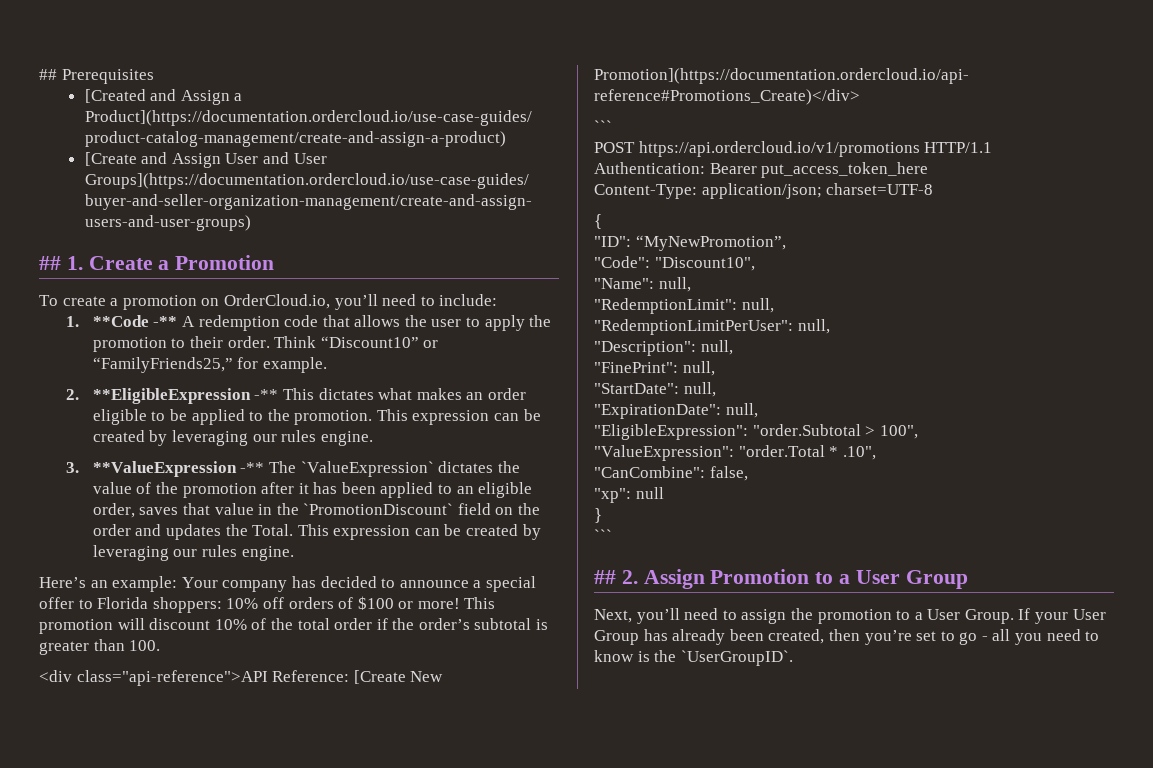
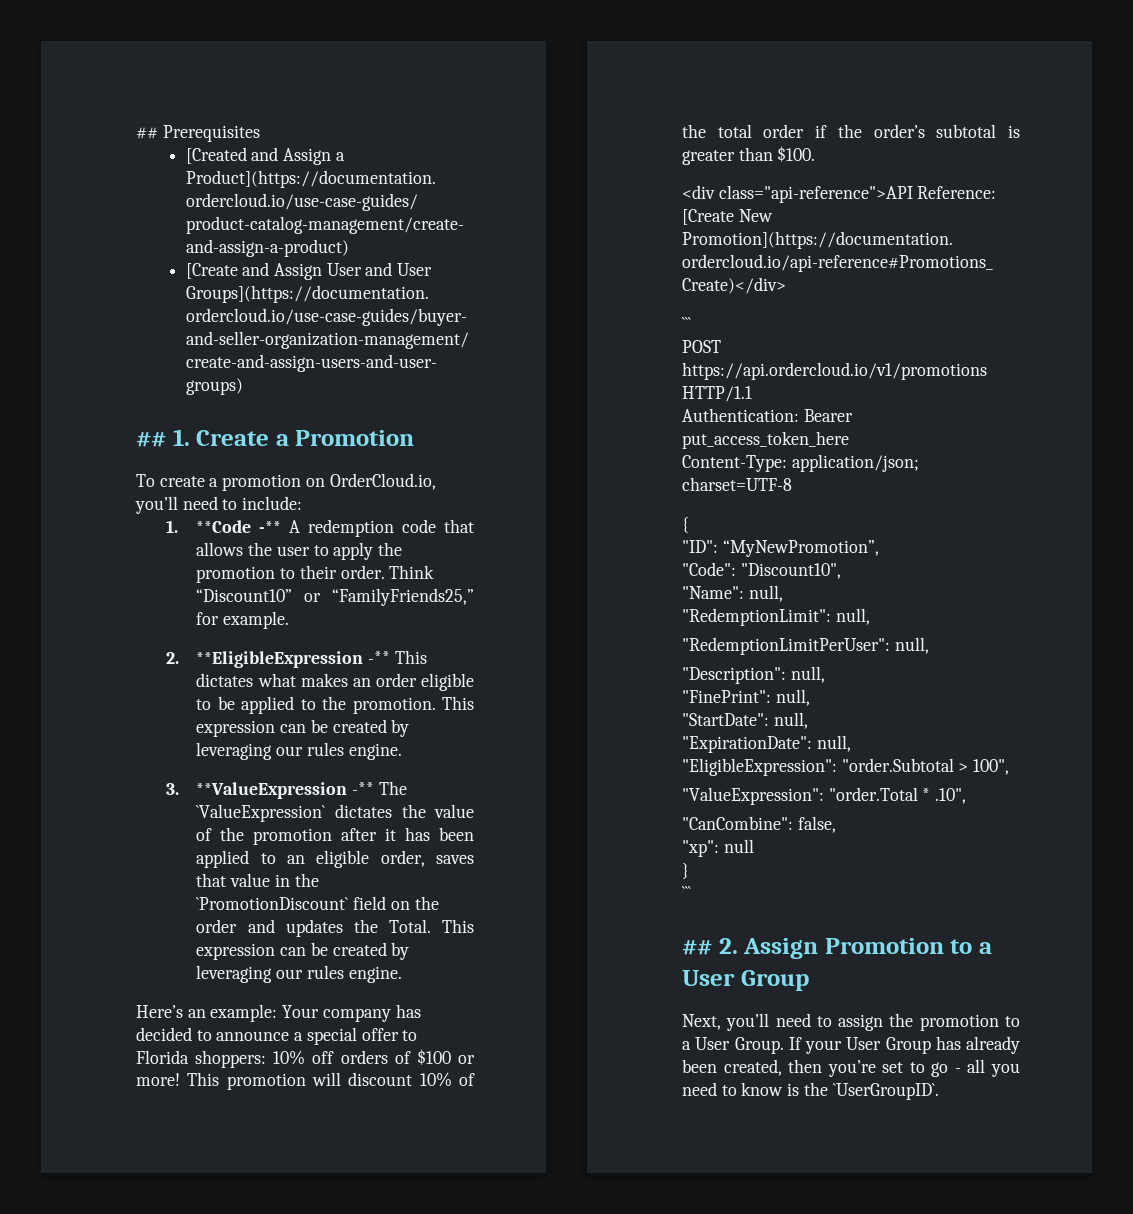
- This promotion will discount 10% of the total order if the order’s subtotal is greater than 100.
+ This promotion will discount 10% of the total order if the order’s subtotal is greater than $100.

